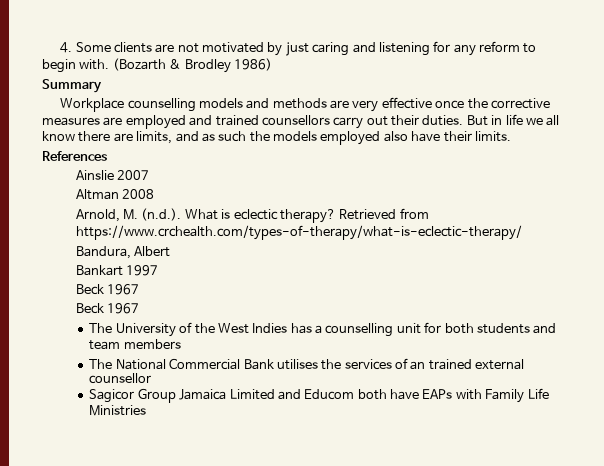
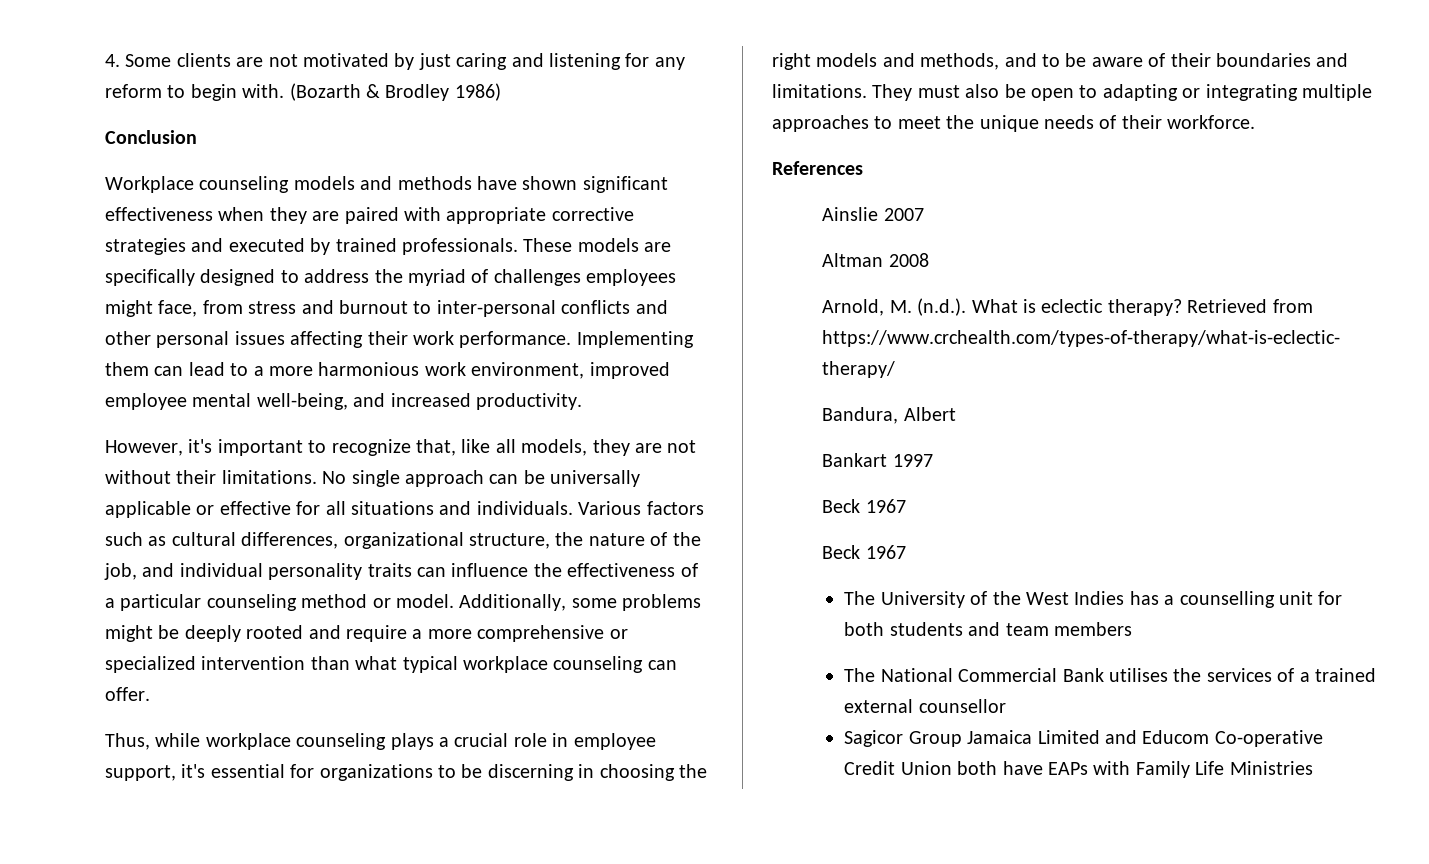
- Summary
+ Conclusion
- Workplace counselling models and methods are very effective once the corrective measures are employed and trained counsellors carry out their duties. But in life we all know there are limits, and as such the models employed also have their limits.
+ Workplace counseling models and methods have shown significant effectiveness when they are paired with appropriate corrective strategies and executed by trained professionals. These models are specifically designed to address the myriad of challenges employees might face, from stress and burnout to inter-personal conflicts and other personal issues affecting their work performance. Implementing them can lead to a more harmonious work environment, improved employee mental well-being, and increased productivity.
+ However, it's important to recognize that, like all models, they are not without their limitations. No single approach can be universally applicable or effective for all situations and individuals. Various factors such as cultural differences, organizational structure, the nature of the job, and individual personality traits can influence the effectiveness of a particular counseling method or model. Additionally, some problems might be deeply rooted and require a more comprehensive or specialized intervention than what typical workplace counseling can offer.
+ Thus, while workplace counseling plays a crucial role in employee support, it's essential for organizations to be discerning in choosing the right models and methods, and to be aware of their boundaries and limitations. They must also be open to adapting or integrating multiple approaches to meet the unique needs of their workforce.
- The National Commercial Bank utilises the services of an trained external counsellor
+ The National Commercial Bank utilises the services of a trained external counsellor
- Sagicor Group Jamaica Limited and Educom both have EAPs with Family Life Ministries
+ Sagicor Group Jamaica Limited and Educom Co-operative Credit Union both have EAPs with Family Life Ministries

